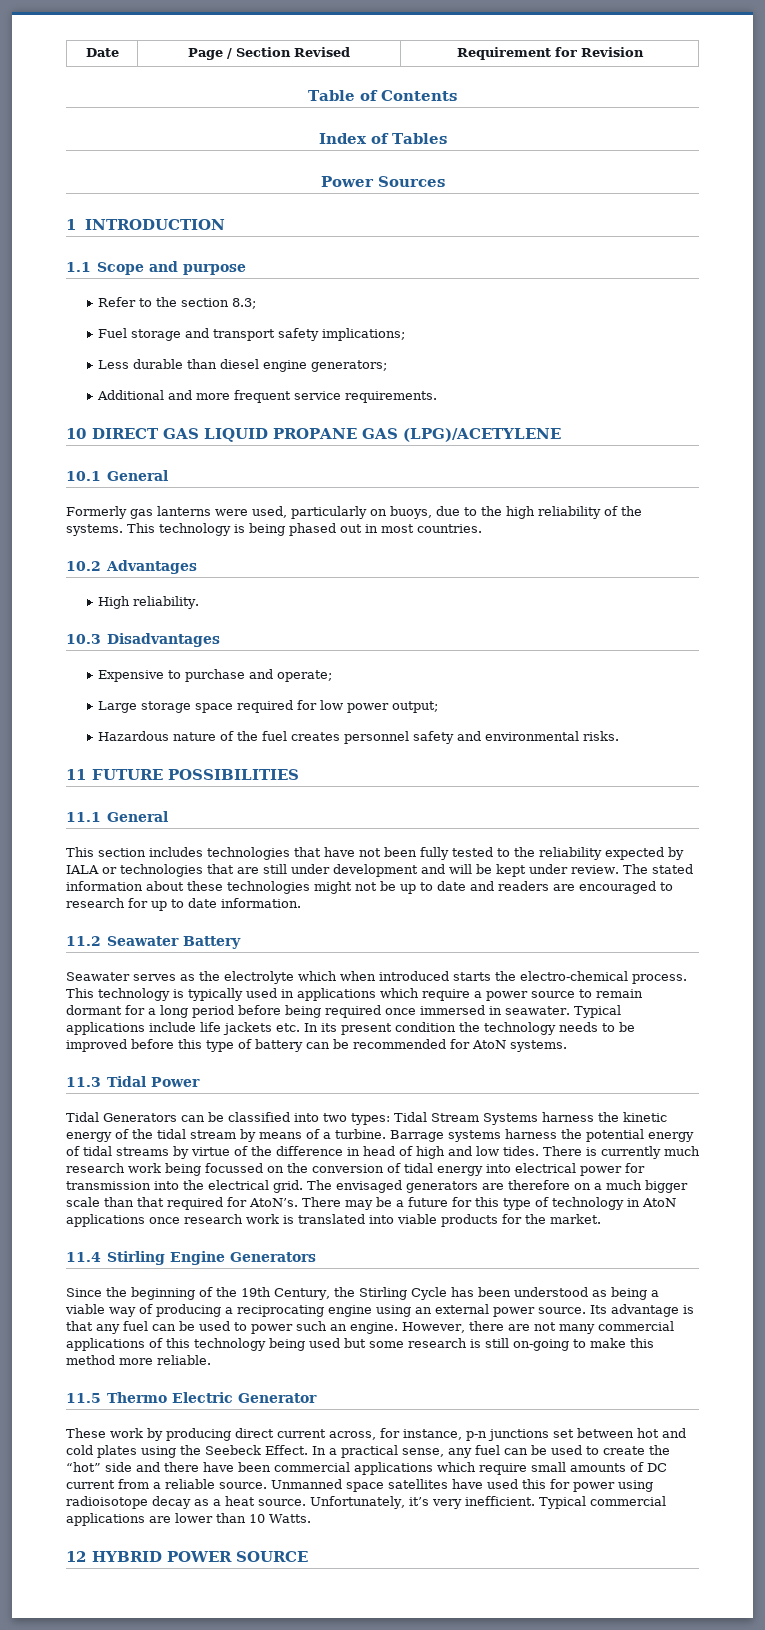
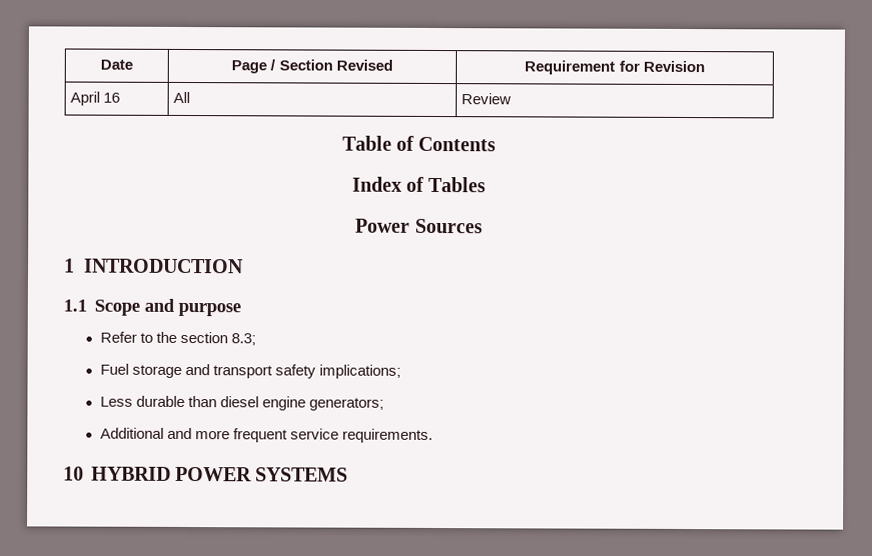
+ April 16 | All | Review
- 10 DIRECT GAS LIQUID PROPANE GAS (LPG)/ACETYLENE
- 10.1 General
- Formerly gas lanterns were used, particularly on buoys, due to the high reliability of the systems. This technology is being phased out in most countries.
- 10.2 Advantages
- High reliability.
- 10.3 Disadvantages
- Expensive to purchase and operate;
- Large storage space required for low power output;
- Hazardous nature of the fuel creates personnel safety and environmental risks.
- 11 FUTURE POSSIBILITIES
- 11.1 General
- This section includes technologies that have not been fully tested to the reliability expected by IALA or technologies that are still under development and will be kept under review. The stated information about these technologies might not be up to date and readers are encouraged to research for up to date information.
- 11.2 Seawater Battery
- Seawater serves as the electrolyte which when introduced starts the electro-chemical process. This technology is typically used in applications which require a power source to remain dormant for a long period before being required once immersed in seawater. Typical applications include life jackets etc. In its present condition the technology needs to be improved before this type of battery can be recommended for AtoN systems.
- 11.3 Tidal Power
- Tidal Generators can be classified into two types: Tidal Stream Systems harness the kinetic energy of the tidal stream by means of a turbine. Barrage systems harness the potential energy of tidal streams by virtue of the difference in head of high and low tides. There is currently much research work being focussed on the conversion of tidal energy into electrical power for transmission into the electrical grid. The envisaged generators are therefore on a much bigger scale than that required for AtoN’s. There may be a future for this type of technology in AtoN applications once research work is translated into viable products for the market.
- 11.4 Stirling Engine Generators
- Since the beginning of the 19th Century, the Stirling Cycle has been understood as being a viable way of producing a reciprocating engine using an external power source. Its advantage is that any fuel can be used to power such an engine. However, there are not many commercial applications of this technology being used but some research is still on-going to make this method more reliable.
- 11.5 Thermo Electric Generator
- These work by producing direct current across, for instance, p-n junctions set between hot and cold plates using the Seebeck Effect. In a practical sense, any fuel can be used to create the “hot” side and there have been commercial applications which require small amounts of DC current from a reliable source. Unmanned space satellites have used this for power using radioisotope decay as a heat source. Unfortunately, it’s very inefficient. Typical commercial applications are lower than 10 Watts.
- 12 HYBRID POWER SOURCE
+ 10 HYBRID POWER SYSTEMS

